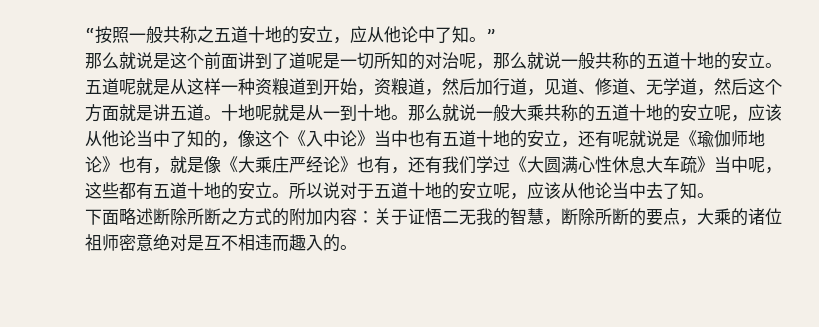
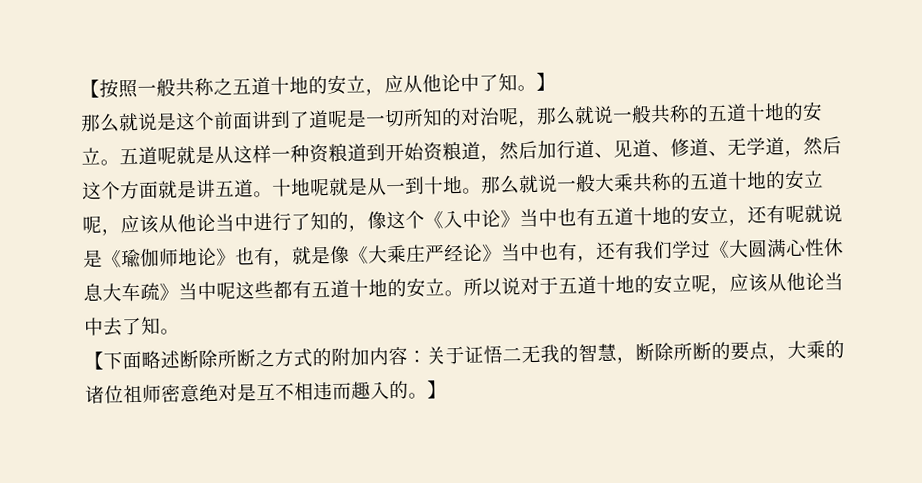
- “按照一般共称之五道十地的安立，应从他论中了知。”
+ 【按照一般共称之五道十地的安立，应从他论中了知。】
- 五道呢就是从这样一种资粮道到开始，资粮道，然后加行道，见道、修道、无学道，然后这个方面就是讲五道。
+ 五道呢就是从这样一种资粮道到开始资粮道，然后加行道、见道、修道、无学道，然后这个方面就是讲五道。
- 那么就说一般大乘共称的五道十地的安立呢，应该从他论当中了知的，像这个《入中论》当中也有五道十地的安立，还有呢就说是《瑜伽师地论》也有，就是像《大乘庄严经论》也有，还有我们学过《大圆满心性休息大车疏》当中呢，这些都有五道十地的安立。
+ 那么就说一般大乘共称的五道十地的安立呢，应该从他论当中进行了知的，像这个《入中论》当中也有五道十地的安立，还有呢就说是《瑜伽师地论》也有，就是像《大乘庄严经论》当中也有，还有我们学过《大圆满心性休息大车疏》当中呢这些都有五道十地的安立。
- 下面略述断除所断之方式的附加内容：关于证悟二无我的智慧，断除所断的要点，大乘的诸位祖师密意绝对是互不相违而趣入的。
+ 【下面略述断除所断之方式的附加内容：关于证悟二无我的智慧，断除所断的要点，大乘的诸位祖师密意绝对是互不相违而趣入的。】

